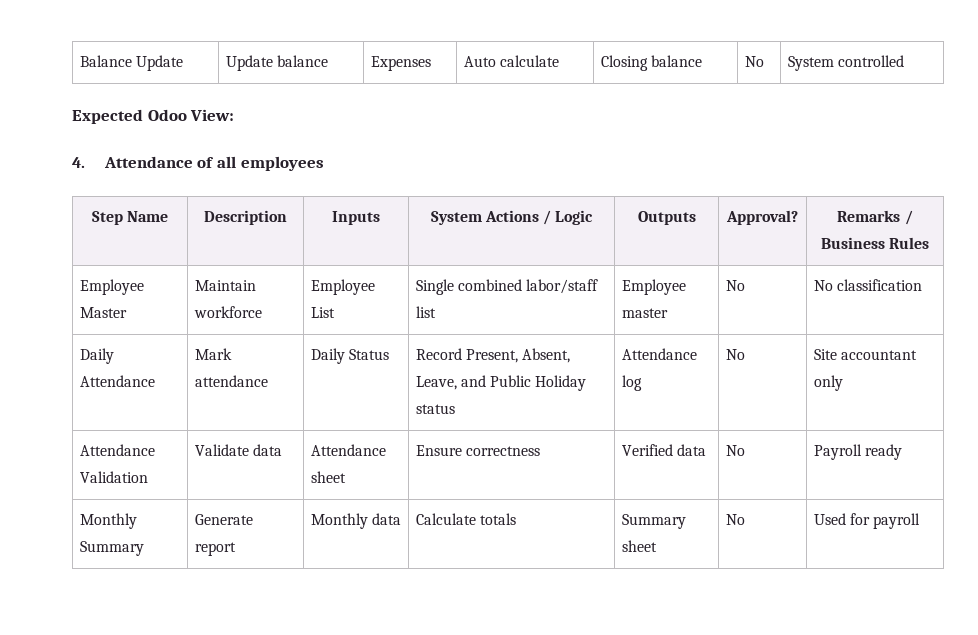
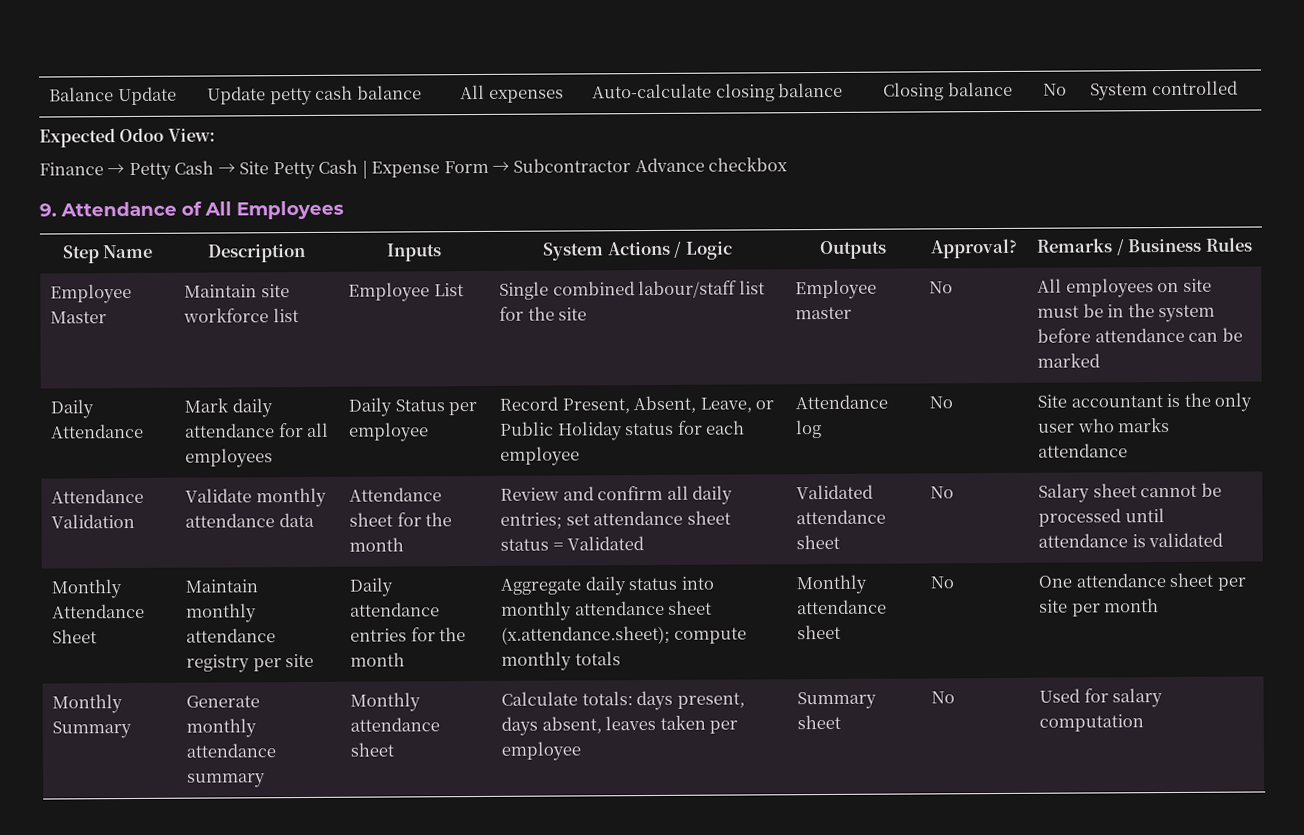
- Balance Update | Update balance | Expenses | Auto calculate | Closing balance | No | System controlled
+ Balance Update | Update petty cash balance | All expenses | Auto-calculate closing balance | Closing balance | No | System controlled
- 4. Attendance of all employees
+ Finance → Petty Cash → Site Petty Cash | Expense Form → Subcontractor Advance checkbox
+ 9. Attendance of All Employees
- Employee Master | Maintain workforce | Employee List | Single combined labor/staff list | Employee master | No | No classification
+ Employee Master | Maintain site workforce list | Employee List | Single combined labour/staff list for the site | Employee master | No | All employees on site must be in the system before attendance can be marked
- Daily Attendance | Mark attendance | Daily Status | Record Present, Absent, Leave, and Public Holiday status | Attendance log | No | Site accountant only
+ Daily Attendance | Mark daily attendance for all employees | Daily Status per employee | Record Present, Absent, Leave, or Public Holiday status for each employee | Attendance log | No | Site accountant is the only user who marks attendance
- Attendance Validation | Validate data | Attendance sheet | Ensure correctness | Verified data | No | Payroll ready
+ Attendance Validation | Validate monthly attendance data | Attendance sheet for the month | Review and confirm all daily entries; set attendance sheet status = Validated | Validated attendance sheet | No | Salary sheet cannot be processed until attendance is validated
+ Monthly Attendance Sheet | Maintain monthly attendance registry per site | Daily attendance entries for the month | Aggregate daily status into monthly attendance sheet (x.attendance.sheet); compute monthly totals | Monthly attendance sheet | No | One attendance sheet per site per month
- Monthly Summary | Generate report | Monthly data | Calculate totals | Summary sheet | No | Used for payroll
+ Monthly Summary | Generate monthly attendance summary | Monthly attendance sheet | Calculate totals: days present, days absent, leaves taken per employee | Summary sheet | No | Used for salary computation

